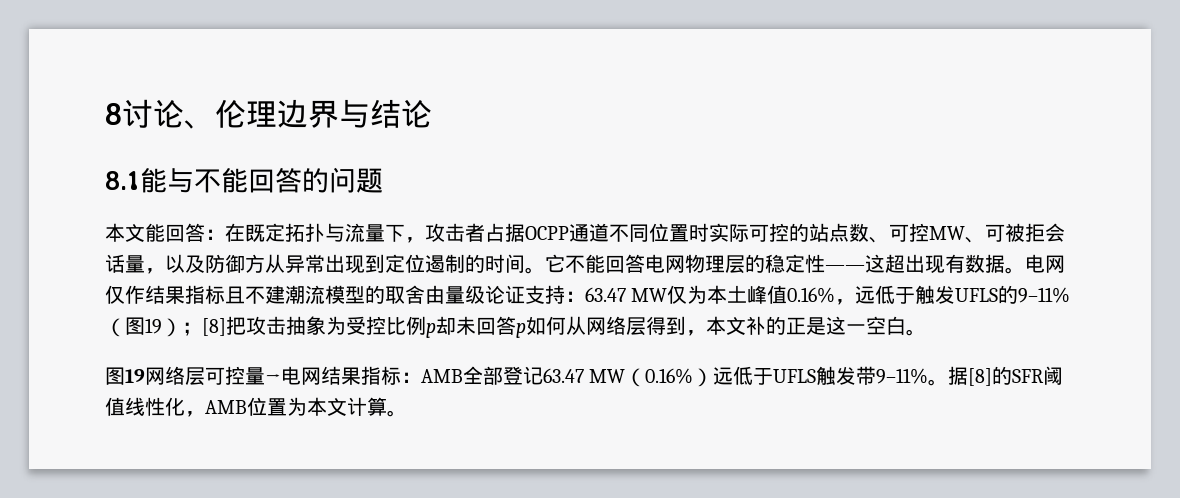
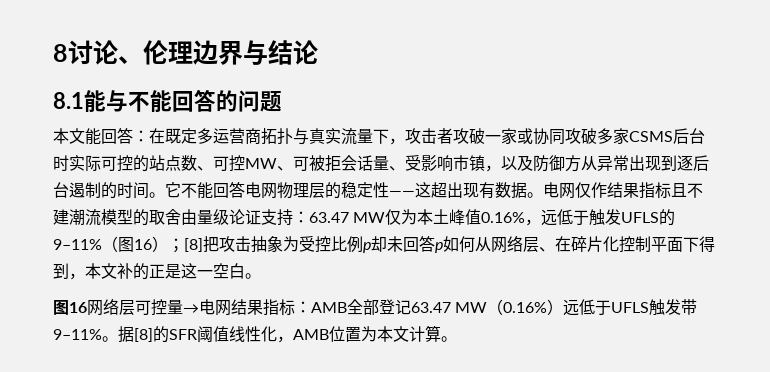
- 本文能回答：在既定拓扑与流量下，攻击者占据OCPP通道不同位置时实际可控的站点数、可控MW、可被拒会话量，以及防御方从异常出现到定位遏制的时间。
+ 本文能回答：在既定多运营商拓扑与真实流量下，攻击者攻破一家或协同攻破多家CSMS后台时实际可控的站点数、可控MW、可被拒会话量、受影响市镇，以及防御方从异常出现到逐后台遏制的时间。
- 电网仅作结果指标且不建潮流模型的取舍由量级论证支持：63.47 MW仅为本土峰值0.16%，远低于触发UFLS的9–11%（图19）；[8]把攻击抽象为受控比例p却未回答p如何从网络层得到，本文补的正是这一空白。
+ 电网仅作结果指标且不建潮流模型的取舍由量级论证支持：63.47 MW仅为本土峰值0.16%，远低于触发UFLS的9–11%（图16）；[8]把攻击抽象为受控比例p却未回答p如何从网络层、在碎片化控制平面下得到，本文补的正是这一空白。
- 图19网络层可控量→电网结果指标：AMB全部登记63.47 MW（0.16%）远低于UFLS触发带9–11%。
+ 图16网络层可控量→电网结果指标：AMB全部登记63.47 MW（0.16%）远低于UFLS触发带9–11%。

